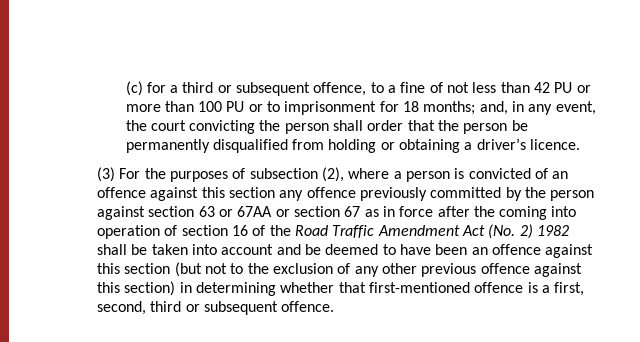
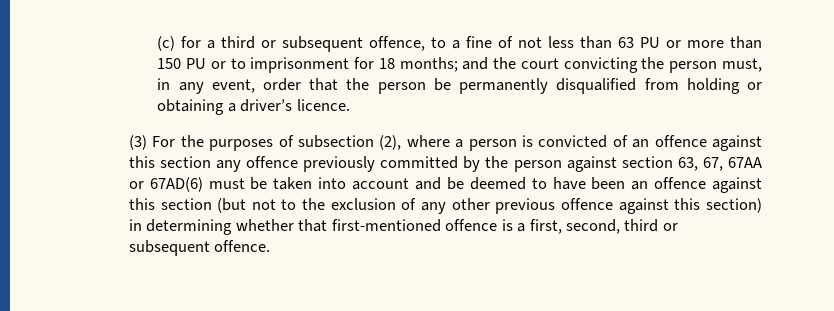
- (c) for a third or subsequent offence, to a fine of not less than 42 PU or more than 100 PU or to imprisonment for 18 months; and, in any event, the court convicting the person shall order that the person be permanently disqualified from holding or obtaining a driver’s licence.
+ (c) for a third or subsequent offence, to a fine of not less than 63 PU or more than 150 PU or to imprisonment for 18 months; and the court convicting the person must, in any event, order that the person be permanently disqualified from holding or obtaining a driver’s licence.
- (3) For the purposes of subsection (2), where a person is convicted of an offence against this section any offence previously committed by the person against section 63 or 67AA or section 67 as in force after the coming into operation of section 16 of the Road Traffic Amendment Act (No. 2) 1982 shall be taken into account and be deemed to have been an offence against this section (but not to the exclusion of any other previous offence against this section) in determining whether that first-mentioned offence is a first, second, third or subsequent offence.
+ (3) For the purposes of subsection (2), where a person is convicted of an offence against this section any offence previously committed by the person against section 63, 67, 67AA or 67AD(6) must be taken into account and be deemed to have been an offence against this section (but not to the exclusion of any other previous offence against this section) in determining whether that first-mentioned offence is a first, second, third or subsequent offence.

